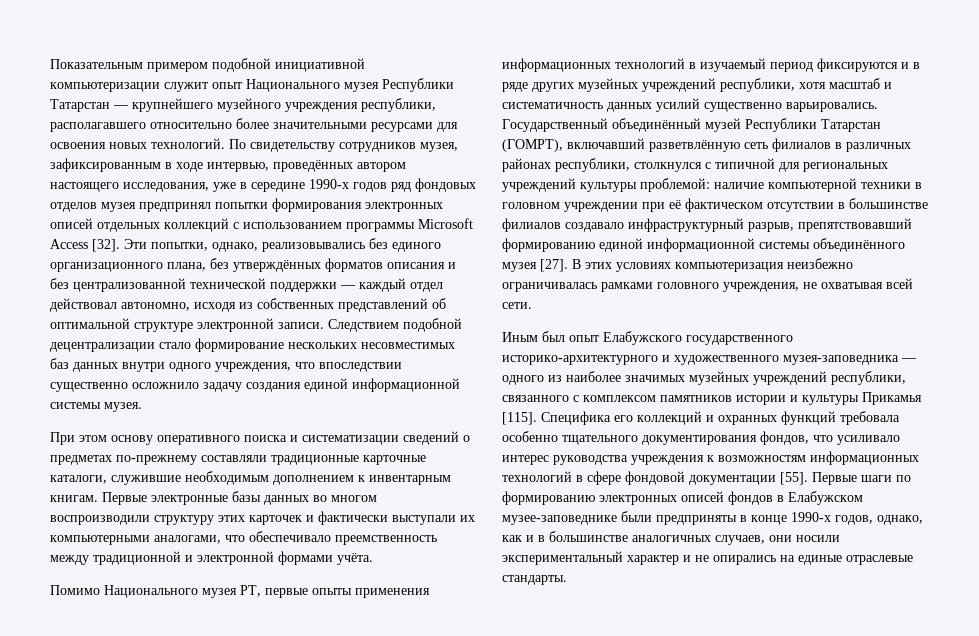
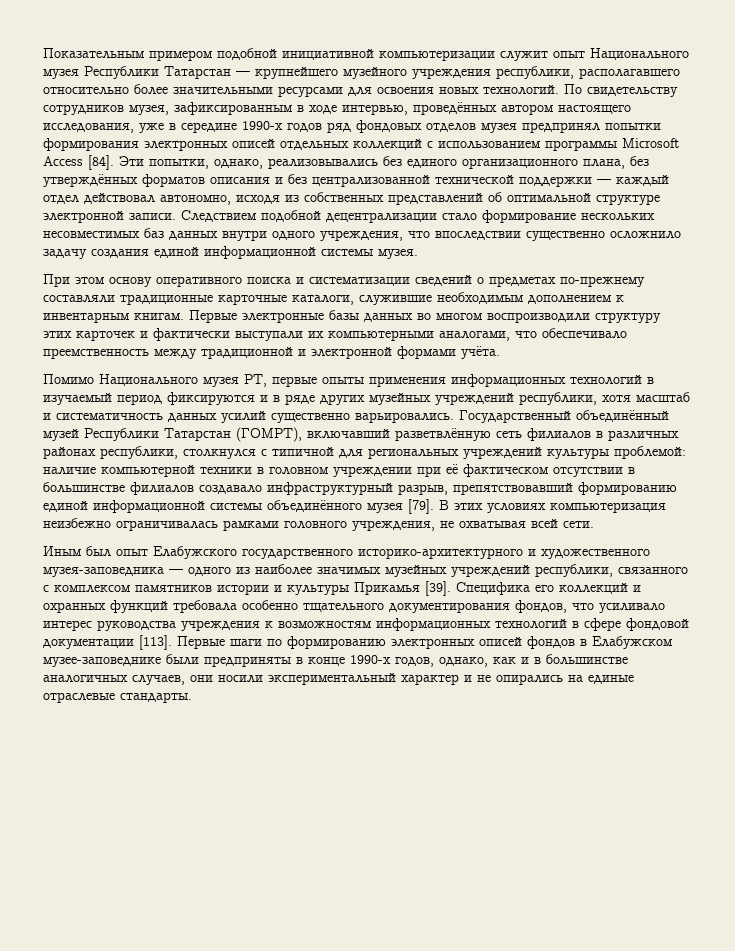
- По свидетельству сотрудников музея, зафиксированным в ходе интервью, проведённых автором настоящего исследования, уже в середине 1990-х годов ряд фондовых отделов музея предпринял попытки формирования электронных описей отдельных коллекций с использованием программы Microsoft Access [32].
+ По свидетельству сотрудников музея, зафиксированным в ходе интервью, проведённых автором настоящего исследования, уже в середине 1990-х годов ряд фондовых отделов музея предпринял попытки формирования электронных описей отдельных коллекций с использованием программы Microsoft Access [84].
- Государственный объединённый музей Республики Татарстан (ГОМРТ), включавший разветвлённую сеть филиалов в различных районах республики, столкнулся с типичной для региональных учреждений культуры проблемой: наличие компьютерной техники в головном учреждении при её фактическом отсутствии в большинстве филиалов создавало инфраструктурный разрыв, препятствовавший формированию единой информационной системы объединённого музея [27].
+ Государственный объединённый музей Республики Татарстан (ГОМРТ), включавший разветвлённую сеть филиалов в различных районах республики, столкнулся с типичной для региональных учреждений культуры проблемой: наличие компьютерной техники в головном учреждении при её фактическом отсутствии в большинстве филиалов создавало инфраструктурный разрыв, препятствовавший формированию единой информационной системы объединённого музея [79].
- Иным был опыт Елабужского государственного историко-архитектурного и художественного музея-заповедника — одного из наиболее значимых музейных учреждений республики, связанного с комплексом памятников истории и культуры Прикамья [115].
+ Иным был опыт Елабужского государственного историко-архитектурного и художественного музея-заповедника — одного из наиболее значимых музейных учреждений республики, связанного с комплексом памятников истории и культуры Прикамья [39].
- Специфика его коллекций и охранных функций требовала особенно тщательного документирования фондов, что усиливало интерес руководства учреждения к возможностям информационных технологий в сфере фондовой документации [55].
+ Специфика его коллекций и охранных функций требовала особенно тщательного документирования фондов, что усиливало интерес руководства учреждения к возможностям информационных технологий в сфере фондовой документации [113].

